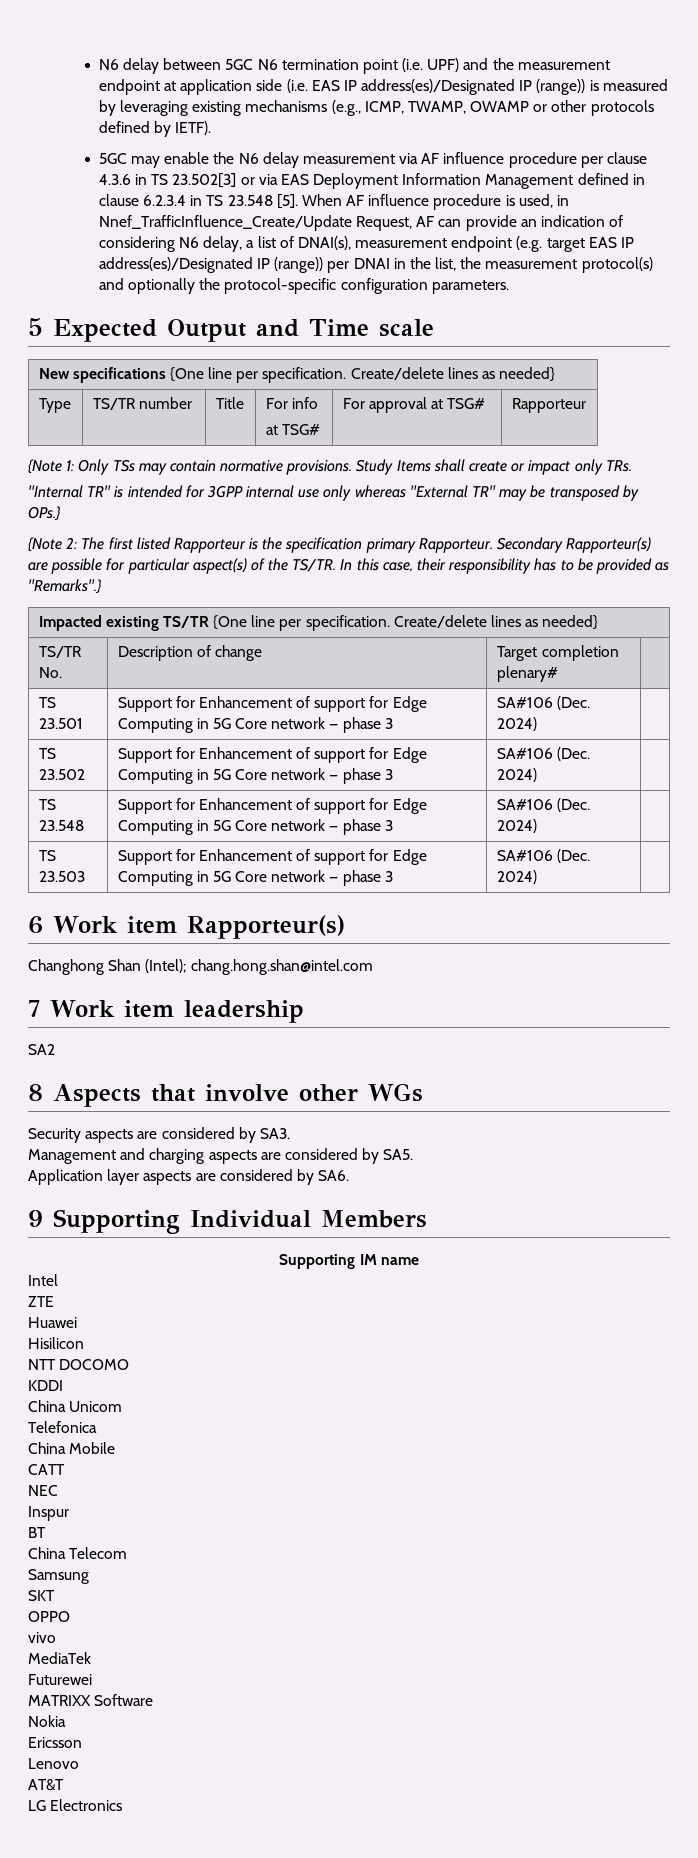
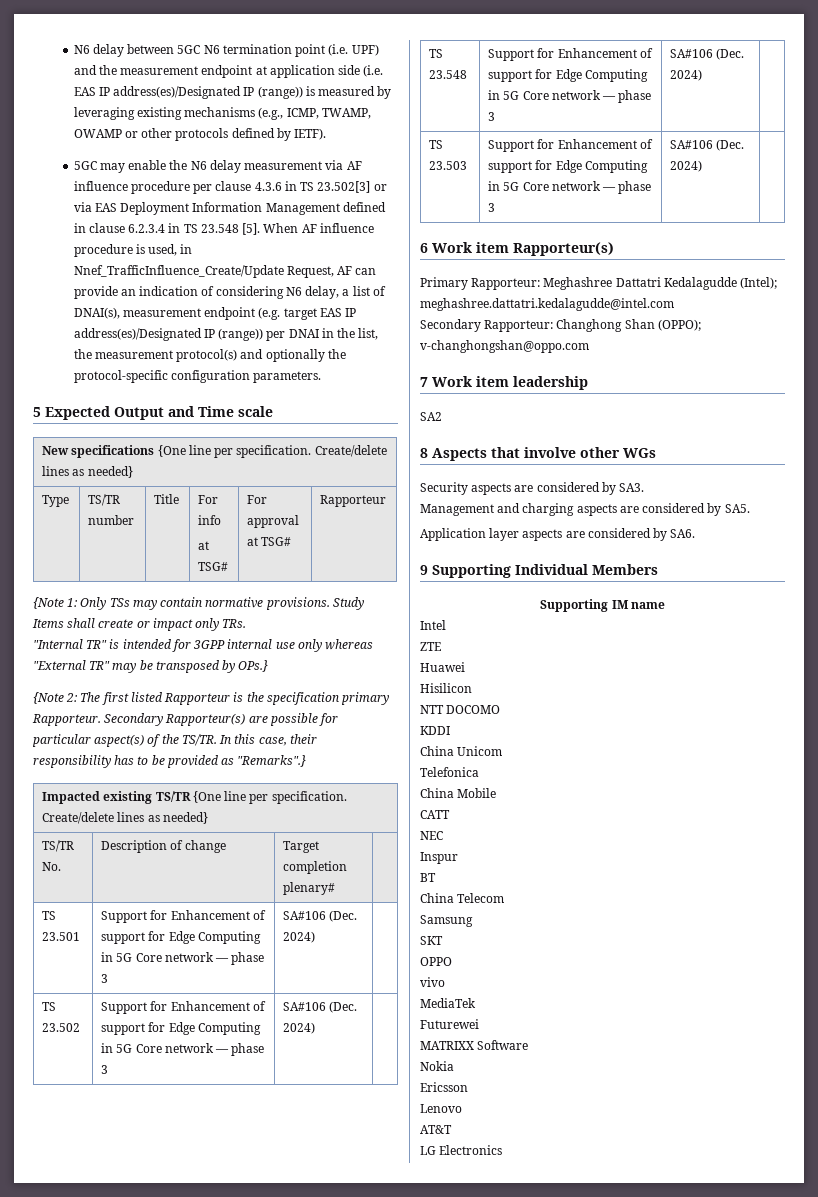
- Changhong Shan (Intel); chang.hong.shan@intel.com
+ Primary Rapporteur: Meghashree Dattatri Kedalagudde (Intel); meghashree.dattatri.kedalagudde@intel.com
+ Secondary Rapporteur: Changhong Shan (OPPO); v-changhongshan@oppo.com

